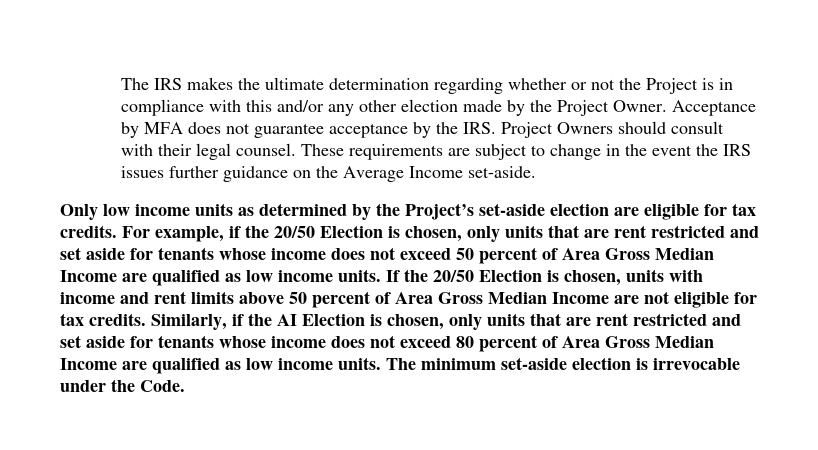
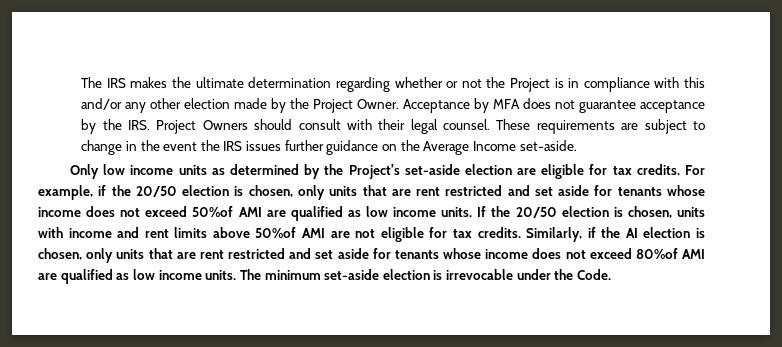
- For example, if the 20/50 Election is chosen, only units that are rent restricted and set aside for tenants whose income does not exceed 50 percent of Area Gross Median Income are qualified as low income units.
+ For example, if the 20/50 election is chosen, only units that are rent restricted and set aside for tenants whose income does not exceed 50%of AMI are qualified as low income units.
- If the 20/50 Election is chosen, units with income and rent limits above 50 percent of Area Gross Median Income are not eligible for tax credits.
+ If the 20/50 election is chosen, units with income and rent limits above 50%of AMI are not eligible for tax credits.
- Similarly, if the AI Election is chosen, only units that are rent restricted and set aside for tenants whose income does not exceed 80 percent of Area Gross Median Income are qualified as low income units.
+ Similarly, if the AI election is chosen, only units that are rent restricted and set aside for tenants whose income does not exceed 80%of AMI are qualified as low income units.

